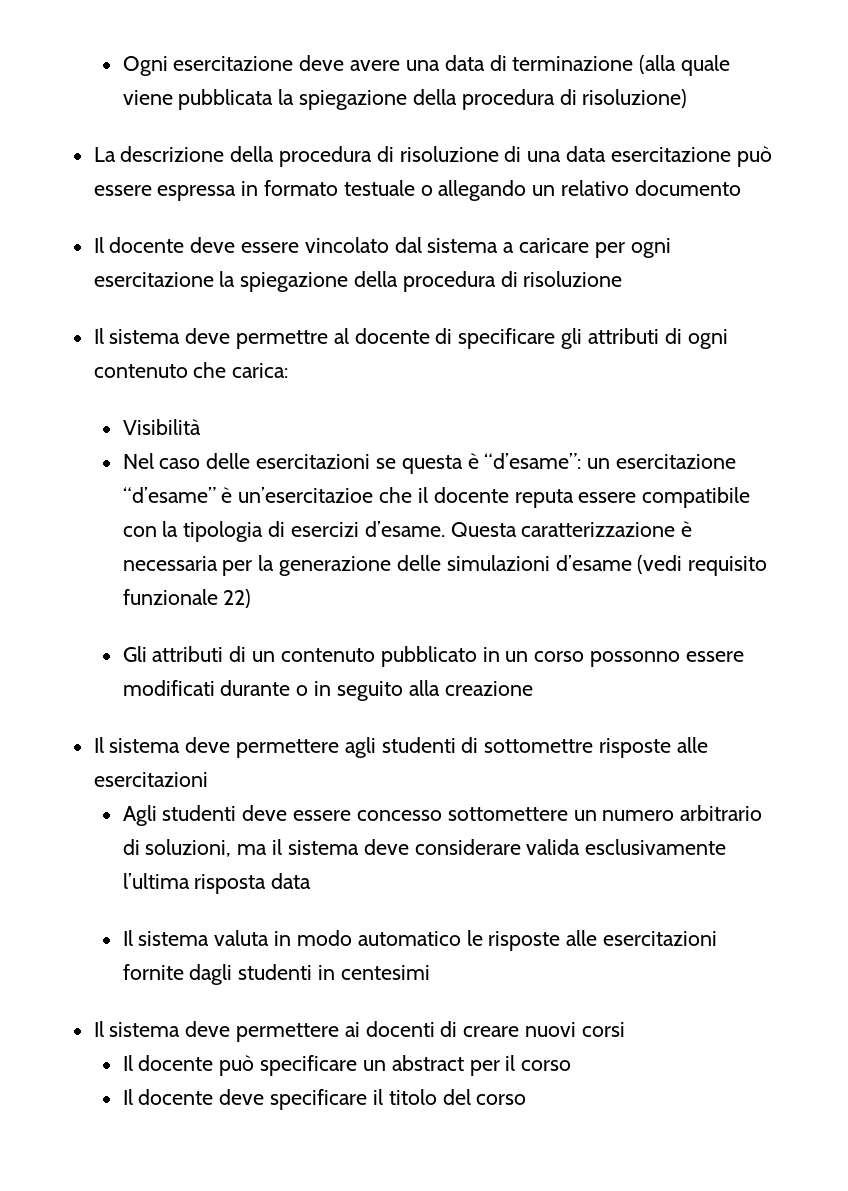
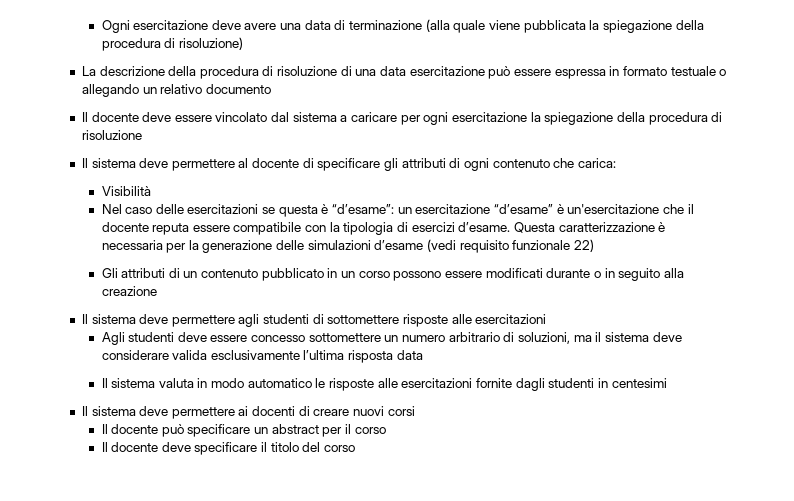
- Il sistema deve permettre al docente di specificare gli attributi di ogni contenuto che carica:
+ Il sistema deve permettere al docente di specificare gli attributi di ogni contenuto che carica:
- Nel caso delle esercitazioni se questa è “d’esame”: un esercitazione “d’esame” è un’esercitazioe che il docente reputa essere compatibile con la tipologia di esercizi d’esame.
+ Nel caso delle esercitazioni se questa è “d’esame”: un esercitazione “d’esame” è un'esercitazione che il docente reputa essere compatibile con la tipologia di esercizi d’esame.
- Gli attributi di un contenuto pubblicato in un corso possonno essere modificati durante o in seguito alla creazione
+ Gli attributi di un contenuto pubblicato in un corso possono essere modificati durante o in seguito alla creazione
- Il sistema deve permettere agli studenti di sottomettre risposte alle esercitazioni
+ Il sistema deve permettere agli studenti di sottomettere risposte alle esercitazioni

